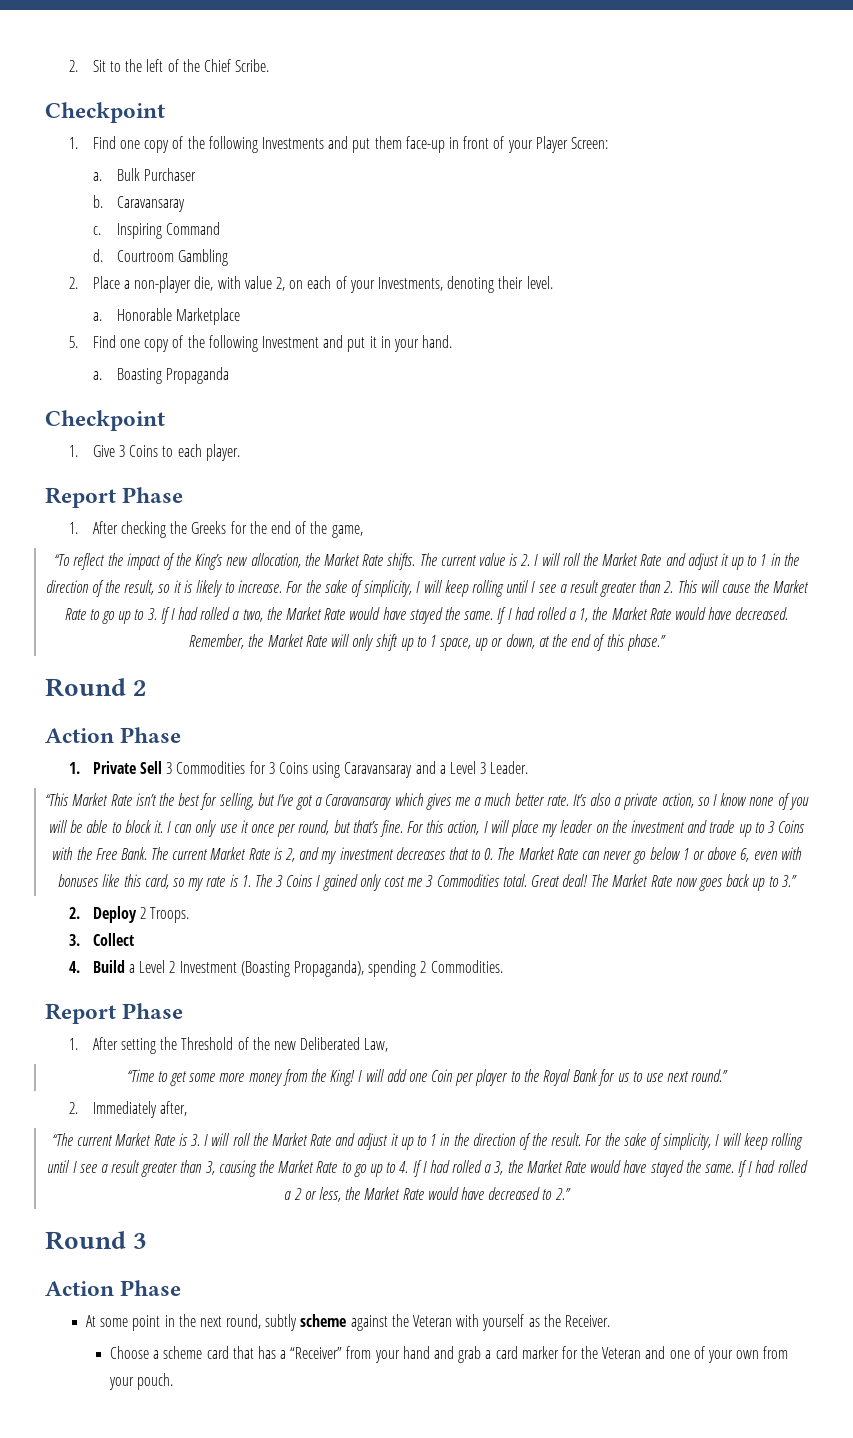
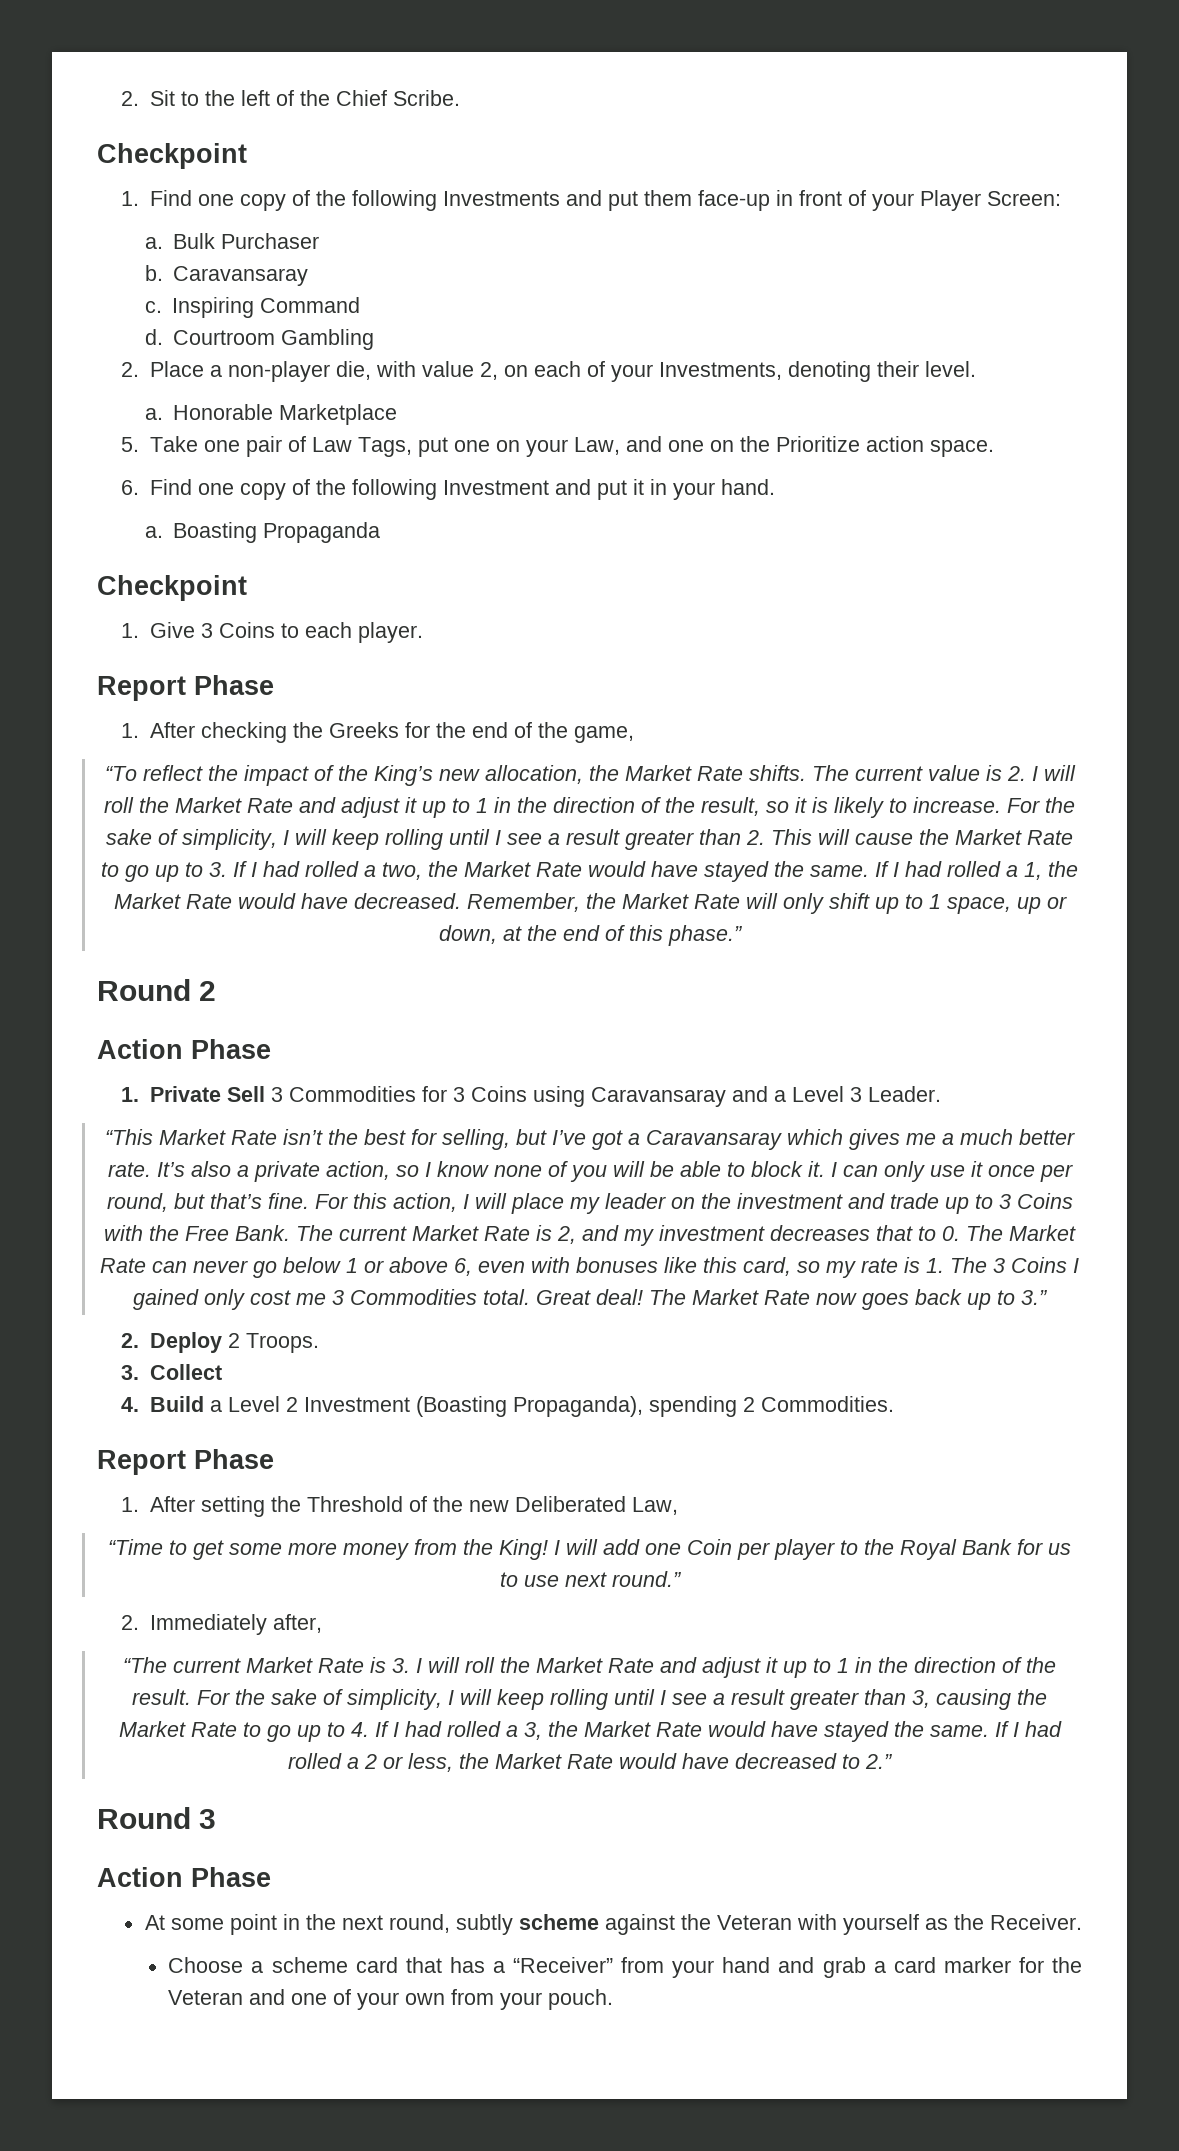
- 5. Find one copy of the following Investment and put it in your hand.
+ 5. Take one pair of Law Tags, put one on your Law, and one on the Prioritize action space.
+ 6. Find one copy of the following Investment and put it in your hand.

